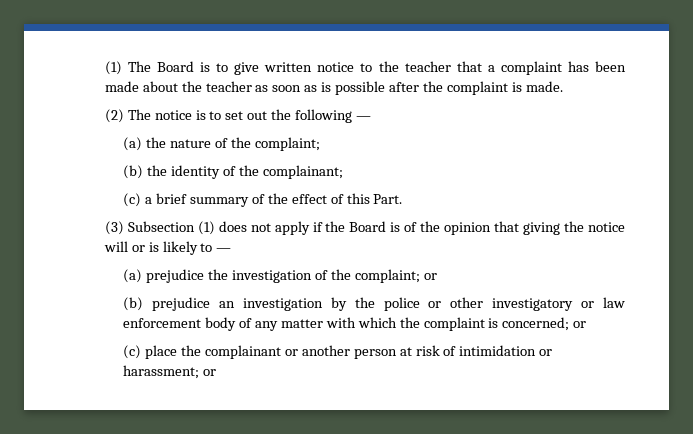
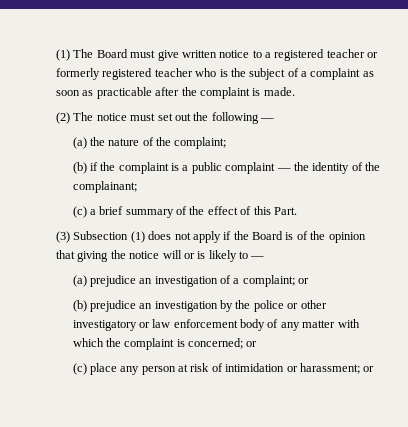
- (1) The Board is to give written notice to the teacher that a complaint has been made about the teacher as soon as is possible after the complaint is made.
+ (1) The Board must give written notice to a registered teacher or formerly registered teacher who is the subject of a complaint as soon as practicable after the complaint is made.
- (2) The notice is to set out the following —
+ (2) The notice must set out the following —
- (b) the identity of the complainant;
+ (b) if the complaint is a public complaint — the identity of the complainant;
- (a) prejudice the investigation of the complaint; or
+ (a) prejudice an investigation of a complaint; or
- (c) place the complainant or another person at risk of intimidation or harassment; or
+ (c) place any person at risk of intimidation or harassment; or

